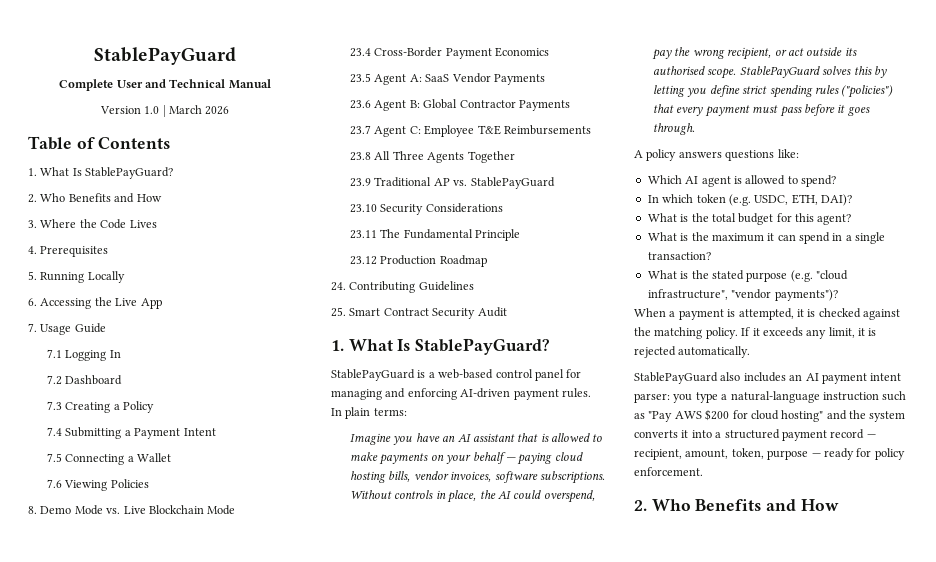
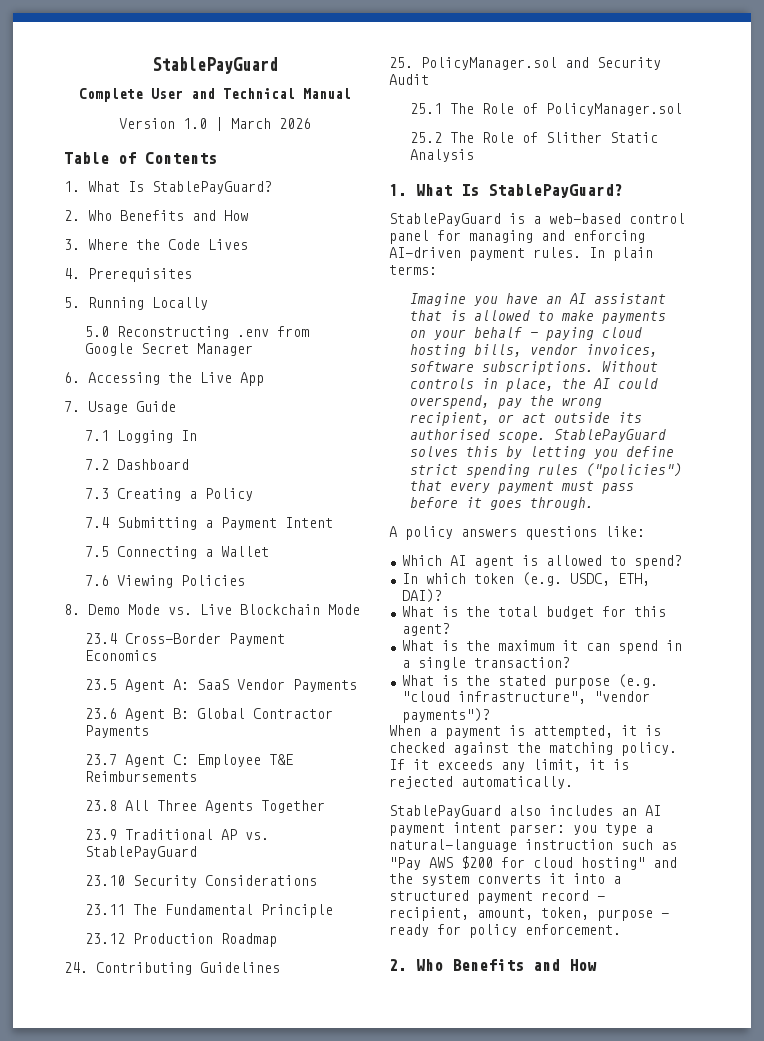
+ 5.0 Reconstructing .env from Google Secret Manager
- 25. Smart Contract Security Audit
+ 25. PolicyManager.sol and Security Audit
+ 25.1 The Role of PolicyManager.sol
+ 25.2 The Role of Slither Static Analysis

